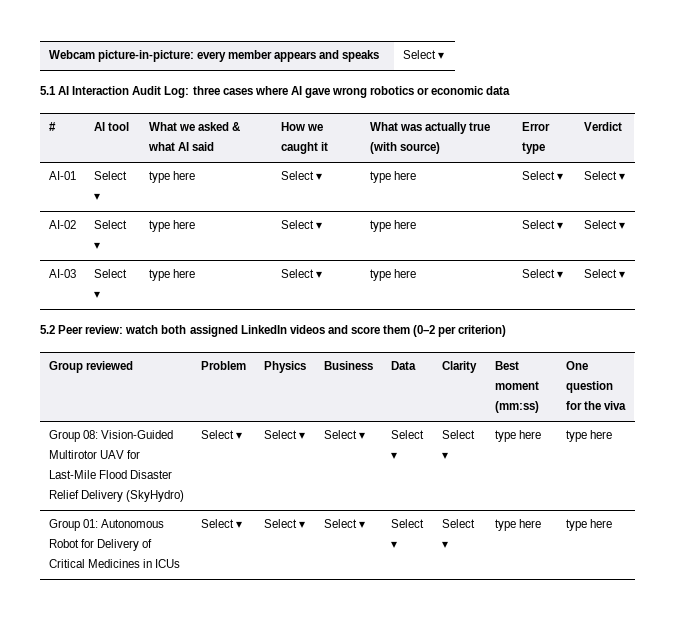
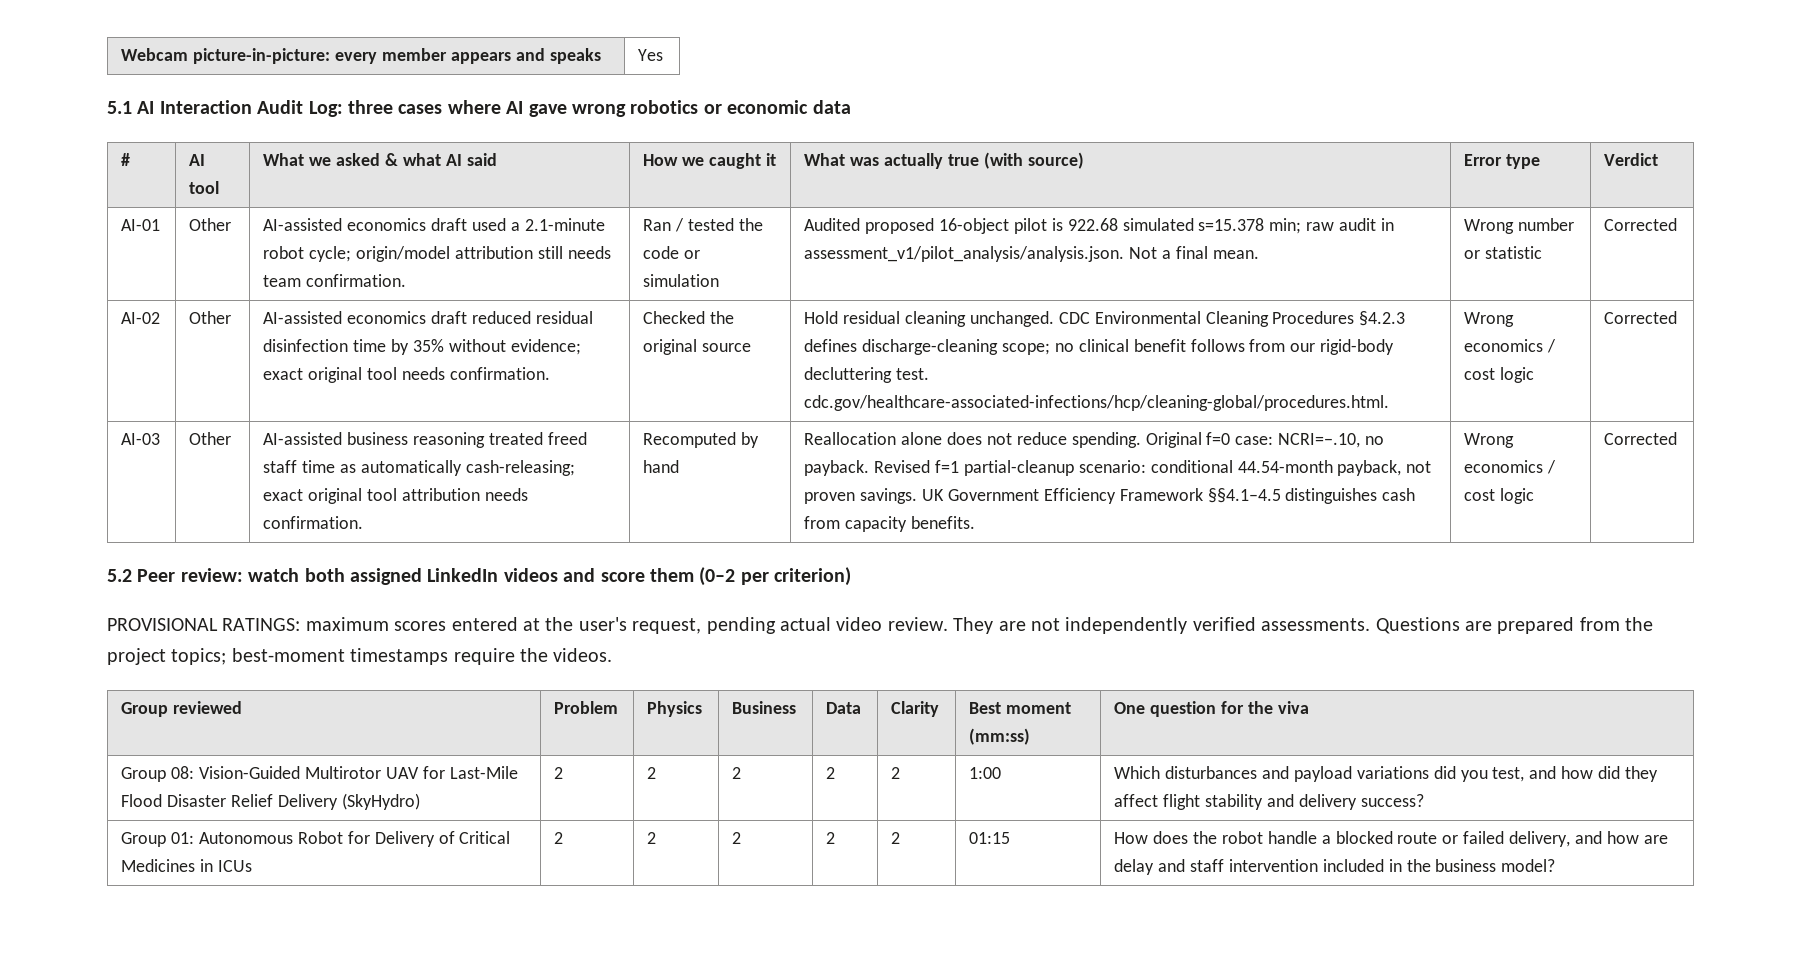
- Webcam picture-in-picture: every member appears and speaks | Select ▾
+ Webcam picture-in-picture: every member appears and speaks | Yes
- AI-01 | Select ▾ | type here | Select ▾ | type here | Select ▾ | Select ▾
- AI-02 | Select ▾ | type here | Select ▾ | type here | Select ▾ | Select ▾
- AI-03 | Select ▾ | type here | Select ▾ | type here | Select ▾ | Select ▾
+ AI-01 | Other | AI-assisted economics draft used a 2.1-minute robot cycle; origin/model attribution still needs team confirmation. | Ran / tested the code or simulation | Audited proposed 16-object pilot is 922.68 simulated s=15.378 min; raw audit in assessment_v1/pilot_analysis/analysis.json. Not a final mean. | Wrong number or statistic | Corrected
+ AI-02 | Other | AI-assisted economics draft reduced residual disinfection time by 35% without evidence; exact original tool needs confirmation. | Checked the original source | Hold residual cleaning unchanged. CDC Environmental Cleaning Procedures §4.2.3 defines discharge-cleaning scope; no clinical benefit follows from our rigid-body decluttering test. cdc.gov/healthcare-associated-infections/hcp/cleaning-global/procedures.html. | Wrong economics / cost logic | Corrected
+ AI-03 | Other | AI-assisted business reasoning treated freed staff time as automatically cash-releasing; exact original tool attribution needs confirmation. | Recomputed by hand | Reallocation alone does not reduce spending. Original f=0 case: NCRI=−.10, no payback. Revised f=1 partial-cleanup scenario: conditional 44.54-month payback, not proven savings. UK Government Efficiency Framework §§4.1–4.5 distinguishes cash from capacity benefits. | Wrong economics / cost logic | Corrected
+ PROVISIONAL RATINGS: maximum scores entered at the user's request, pending actual video review. They are not independently verified assessments. Questions are prepared from the project topics; best-moment timestamps require the videos.
- Group 08: Vision-Guided Multirotor UAV for Last-Mile Flood Disaster Relief Delivery (SkyHydro) | Select ▾ | Select ▾ | Select ▾ | Select ▾ | Select ▾ | type here | type here
+ Group 08: Vision-Guided Multirotor UAV for Last-Mile Flood Disaster Relief Delivery (SkyHydro) | 2 | 2 | 2 | 2 | 2 | 1:00 | Which disturbances and payload variations did you test, and how did they affect flight stability and delivery success?
- Group 01: Autonomous Robot for Delivery of Critical Medicines in ICUs | Select ▾ | Select ▾ | Select ▾ | Select ▾ | Select ▾ | type here | type here
+ Group 01: Autonomous Robot for Delivery of Critical Medicines in ICUs | 2 | 2 | 2 | 2 | 2 | 01:15 | How does the robot handle a blocked route or failed delivery, and how are delay and staff intervention included in the business model?

